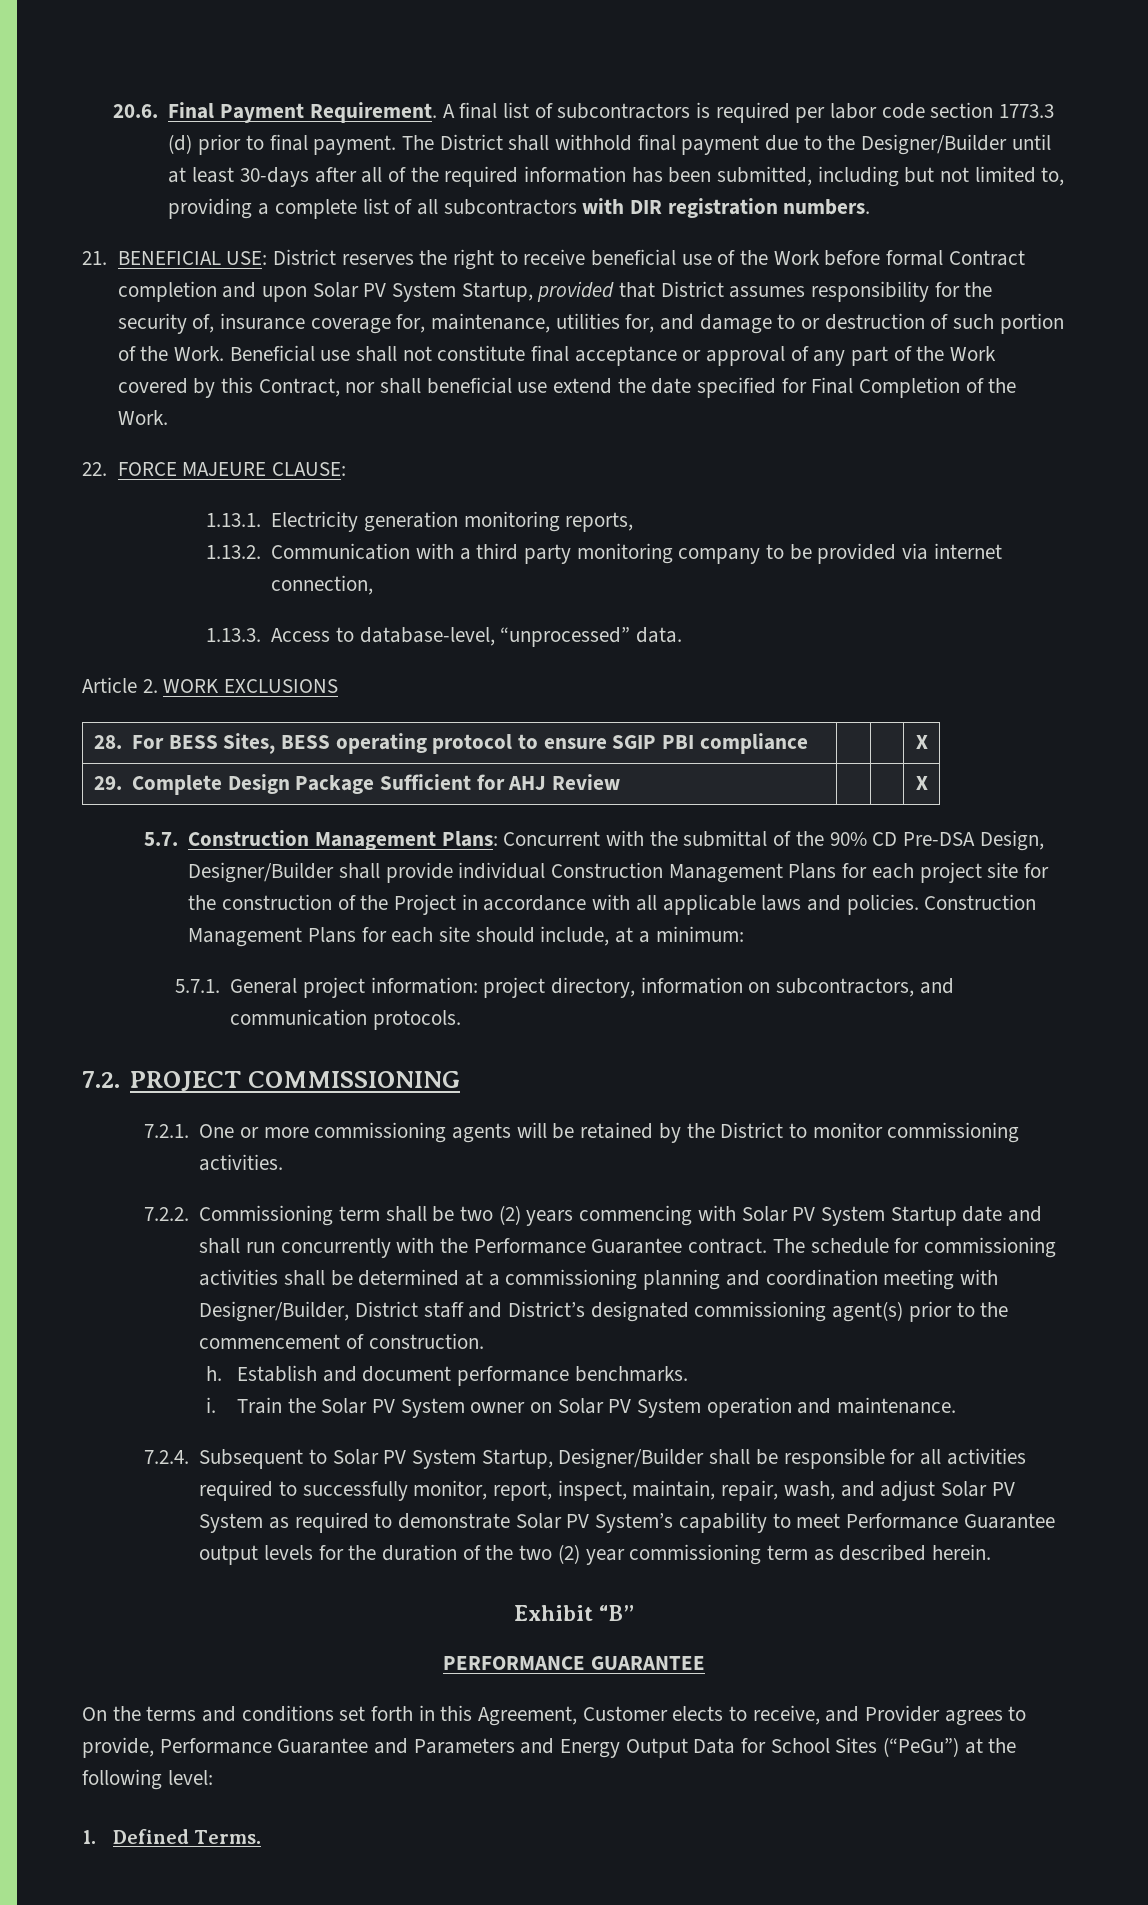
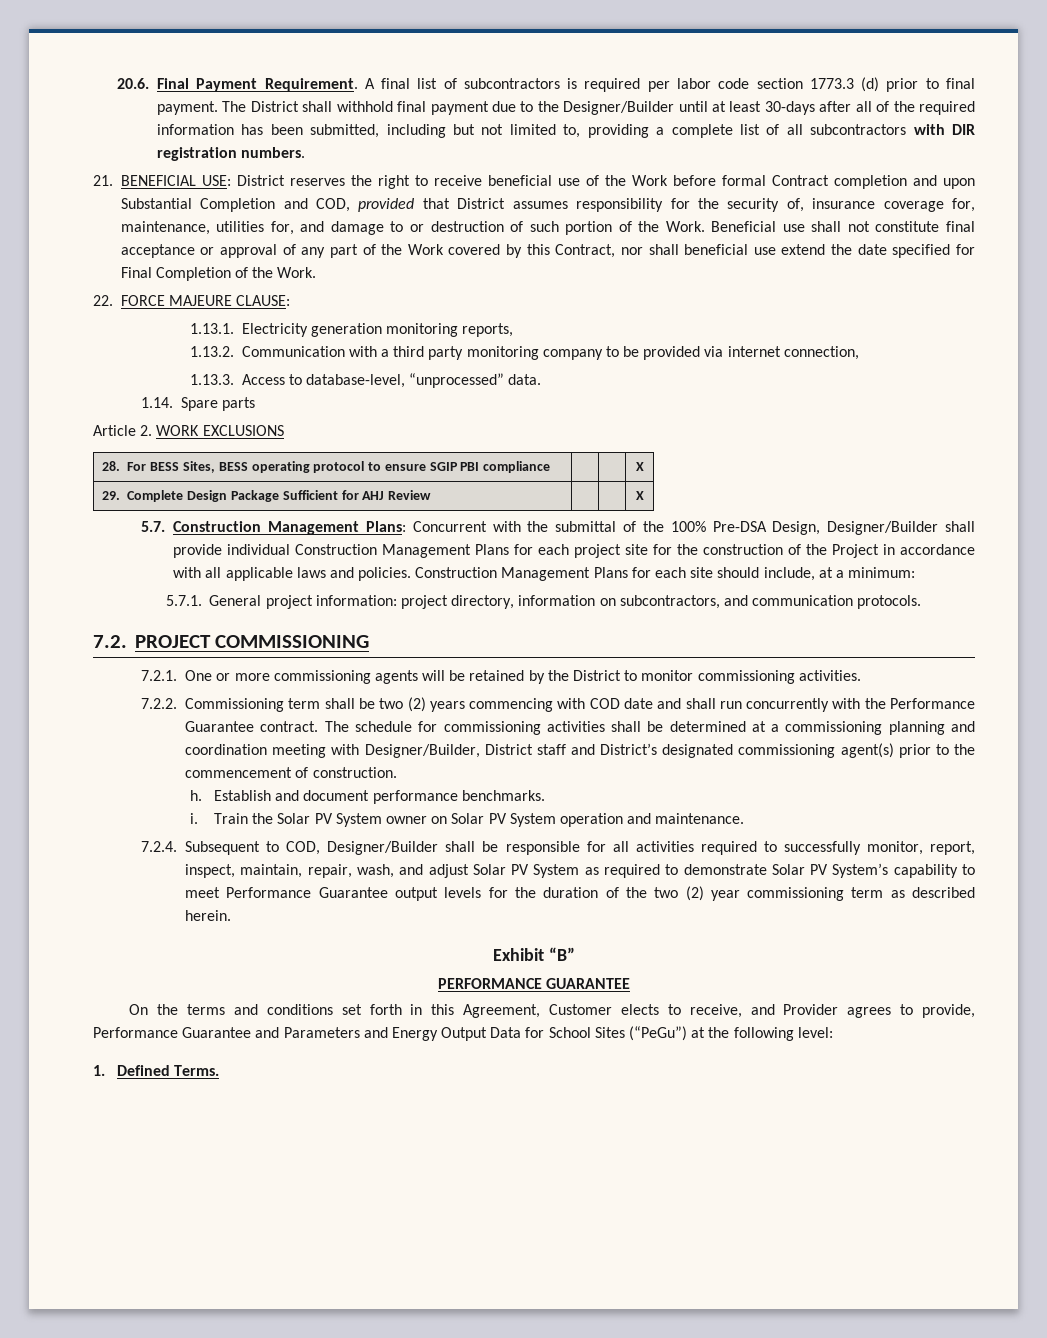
- 21. BENEFICIAL USE: District reserves the right to receive beneficial use of the Work before formal Contract completion and upon Solar PV System Startup, provided that District assumes responsibility for the security of, insurance coverage for, maintenance, utilities for, and damage to or destruction of such portion of the Work.
+ 21. BENEFICIAL USE: District reserves the right to receive beneficial use of the Work before formal Contract completion and upon Substantial Completion and COD, provided that District assumes responsibility for the security of, insurance coverage for, maintenance, utilities for, and damage to or destruction of such portion of the Work.
+ 1.14. Spare parts
- 5.7. Construction Management Plans: Concurrent with the submittal of the 90% CD Pre-DSA Design, Designer/Builder shall provide individual Construction Management Plans for each project site for the construction of the Project in accordance with all applicable laws and policies.
+ 5.7. Construction Management Plans: Concurrent with the submittal of the 100% Pre-DSA Design, Designer/Builder shall provide individual Construction Management Plans for each project site for the construction of the Project in accordance with all applicable laws and policies.
- 7.2.2. Commissioning term shall be two (2) years commencing with Solar PV System Startup date and shall run concurrently with the Performance Guarantee contract.
+ 7.2.2. Commissioning term shall be two (2) years commencing with COD date and shall run concurrently with the Performance Guarantee contract.
- 7.2.4. Subsequent to Solar PV System Startup, Designer/Builder shall be responsible for all activities required to successfully monitor, report, inspect, maintain, repair, wash, and adjust Solar PV System as required to demonstrate Solar PV System’s capability to meet Performance Guarantee output levels for the duration of the two (2) year commissioning term as described herein.
+ 7.2.4. Subsequent to COD, Designer/Builder shall be responsible for all activities required to successfully monitor, report, inspect, maintain, repair, wash, and adjust Solar PV System as required to demonstrate Solar PV System’s capability to meet Performance Guarantee output levels for the duration of the two (2) year commissioning term as described herein.

